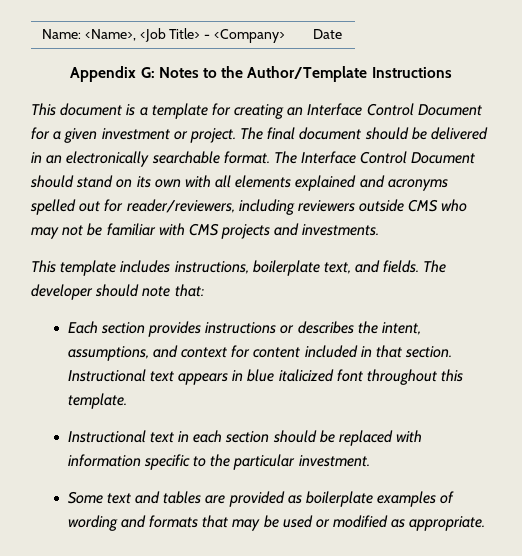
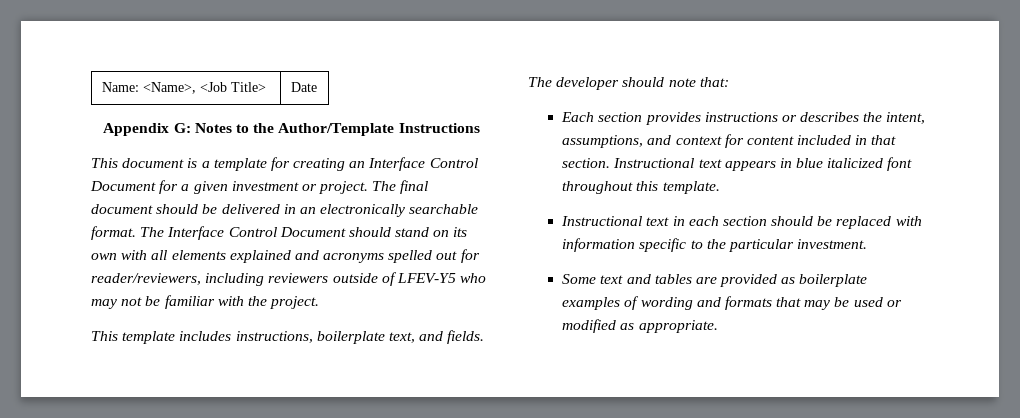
- Name: <Name>, <Job Title> - <Company> | Date
+ Name: <Name>, <Job Title> | Date
- The Interface Control Document should stand on its own with all elements explained and acronyms spelled out for reader/reviewers, including reviewers outside CMS who may not be familiar with CMS projects and investments.
+ The Interface Control Document should stand on its own with all elements explained and acronyms spelled out for reader/reviewers, including reviewers outside of LFEV-Y5 who may not be familiar with the project.

